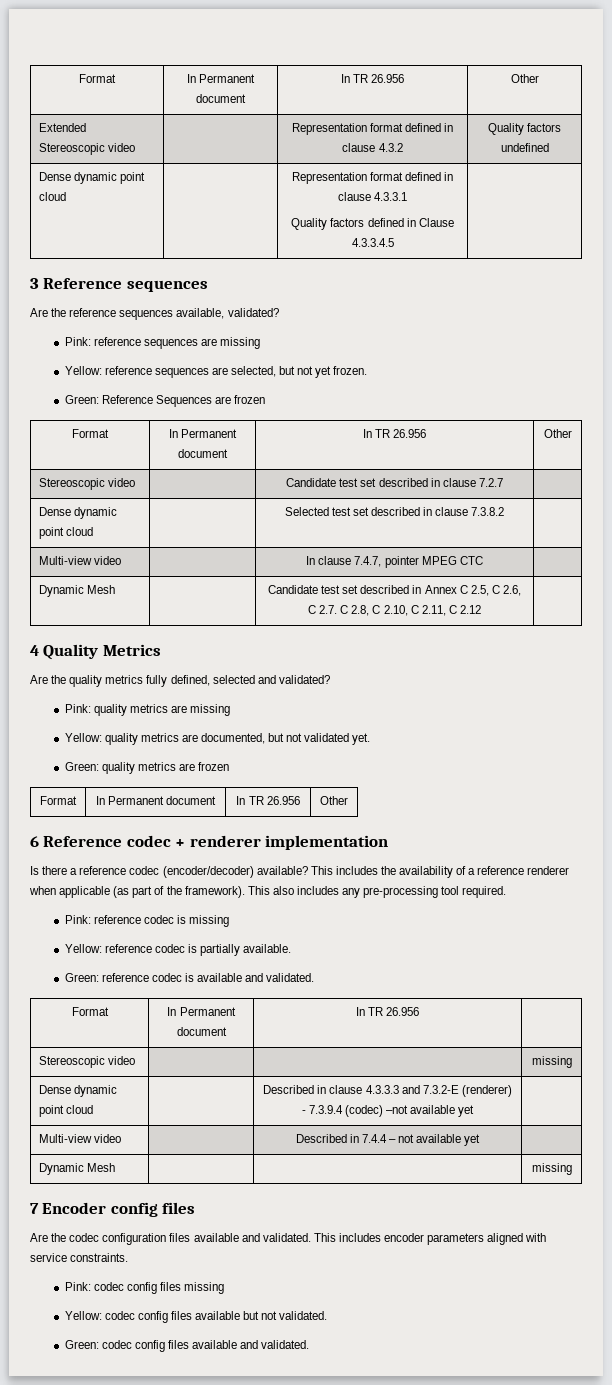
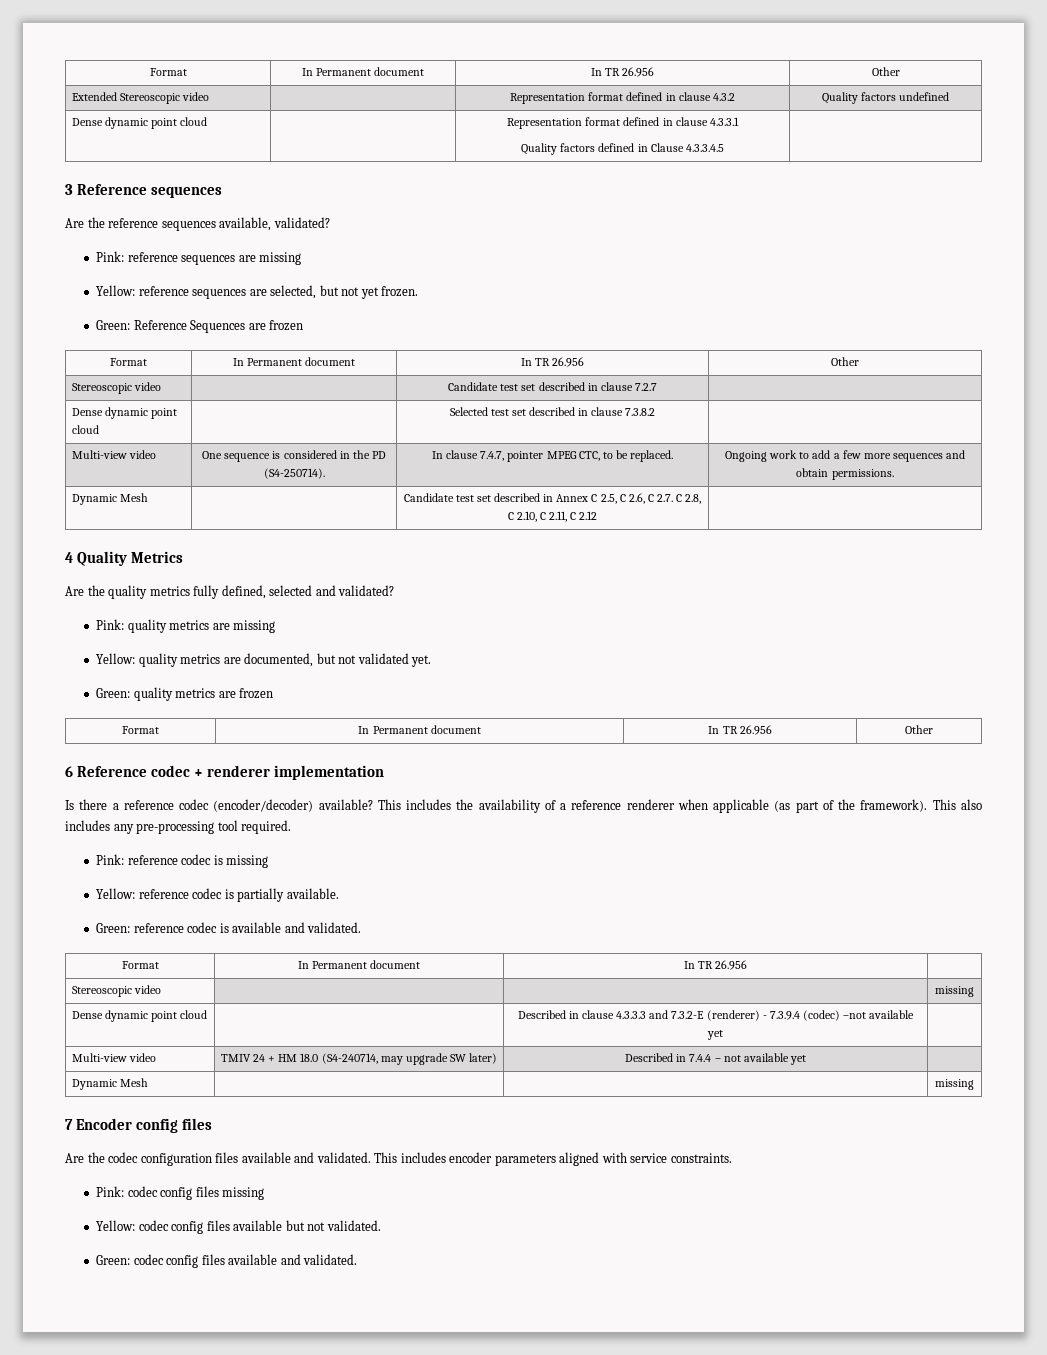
- Multi-view video | | In clause 7.4.7, pointer MPEG CTC |
+ Multi-view video | One sequence is considered in the PD (S4-250714). | In clause 7.4.7, pointer MPEG CTC, to be replaced. | Ongoing work to add a few more sequences and obtain permissions.
- Multi-view video | | Described in 7.4.4 – not available yet |
+ Multi-view video | TMIV 24 + HM 18.0 (S4-240714, may upgrade SW later) | Described in 7.4.4 – not available yet |

